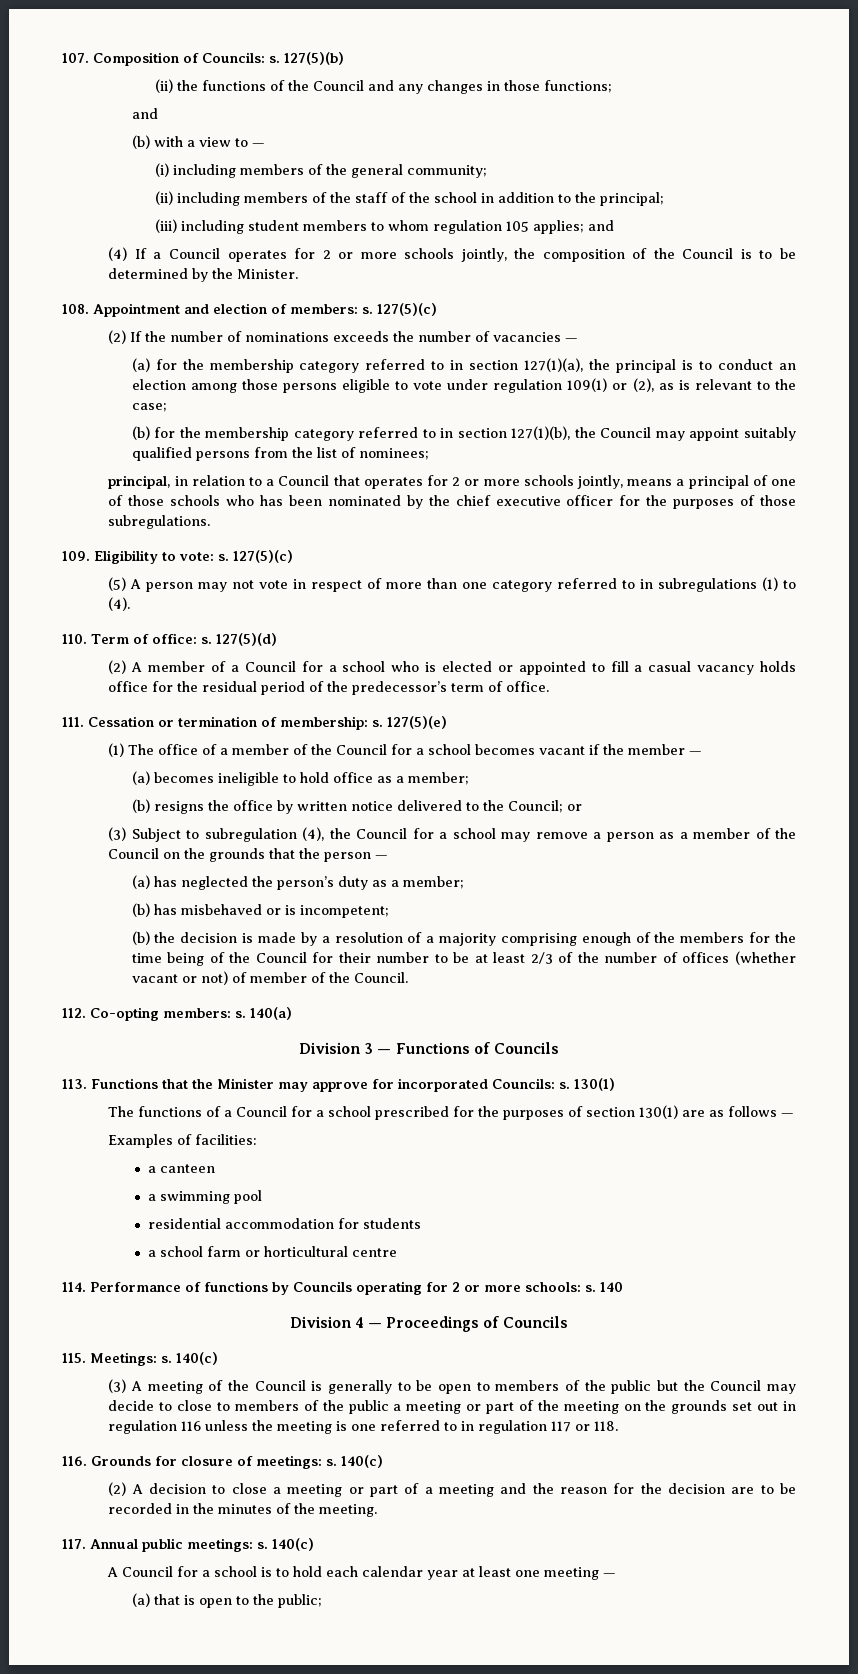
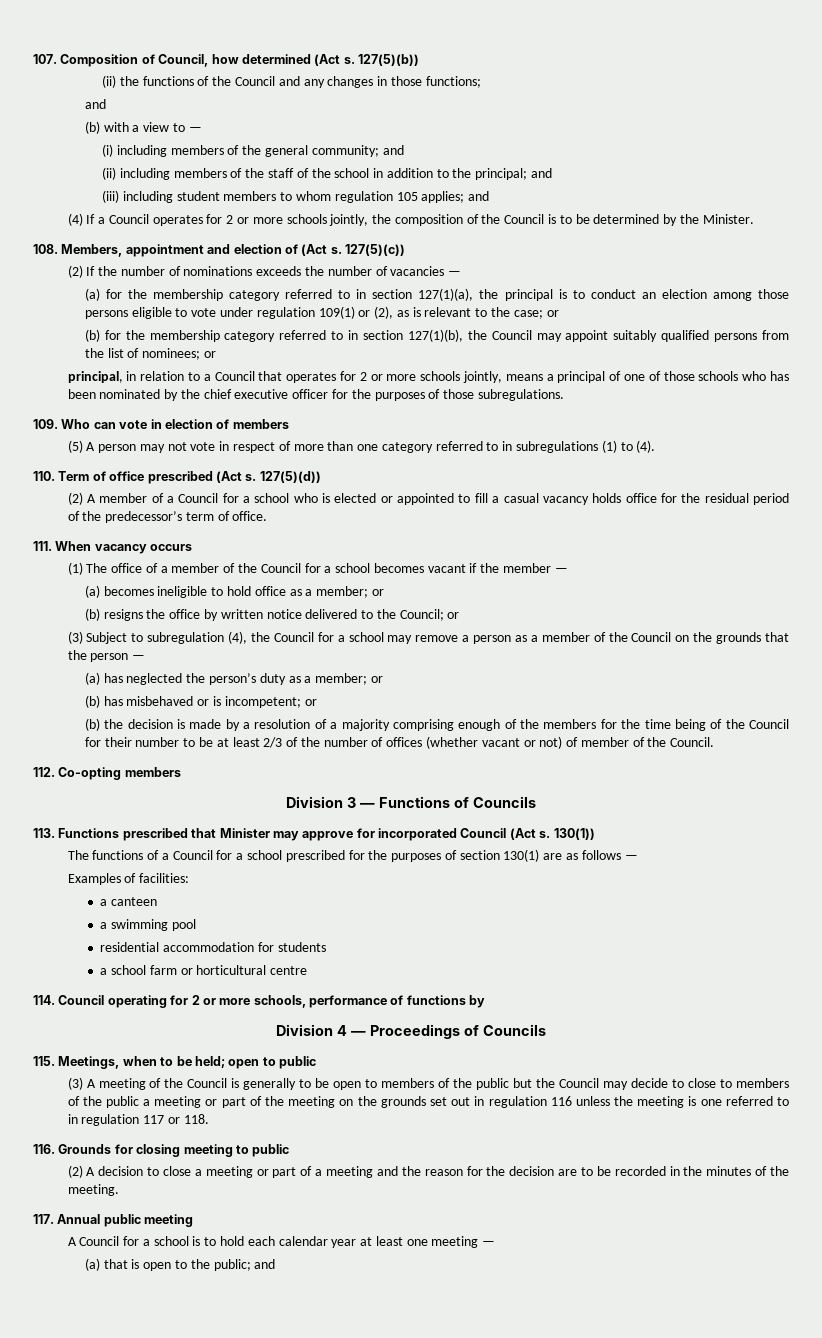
- 107. Composition of Councils: s. 127(5)(b)
+ 107. Composition of Council, how determined (Act s. 127(5)(b))
- (i) including members of the general community;
+ (i) including members of the general community; and
- (ii) including members of the staff of the school in addition to the principal;
+ (ii) including members of the staff of the school in addition to the principal; and
- 108. Appointment and election of members: s. 127(5)(c)
+ 108. Members, appointment and election of (Act s. 127(5)(c))
- (a) for the membership category referred to in section 127(1)(a), the principal is to conduct an election among those persons eligible to vote under regulation 109(1) or (2), as is relevant to the case;
+ (a) for the membership category referred to in section 127(1)(a), the principal is to conduct an election among those persons eligible to vote under regulation 109(1) or (2), as is relevant to the case; or
- (b) for the membership category referred to in section 127(1)(b), the Council may appoint suitably qualified persons from the list of nominees;
+ (b) for the membership category referred to in section 127(1)(b), the Council may appoint suitably qualified persons from the list of nominees; or
- 109. Eligibility to vote: s. 127(5)(c)
+ 109. Who can vote in election of members
- 110. Term of office: s. 127(5)(d)
+ 110. Term of office prescribed (Act s. 127(5)(d))
- 111. Cessation or termination of membership: s. 127(5)(e)
+ 111. When vacancy occurs
- (a) becomes ineligible to hold office as a member;
+ (a) becomes ineligible to hold office as a member; or
- (a) has neglected the person’s duty as a member;
+ (a) has neglected the person’s duty as a member; or
- (b) has misbehaved or is incompetent;
+ (b) has misbehaved or is incompetent; or
- 112. Co-opting members: s. 140(a)
+ 112. Co-opting members
- 113. Functions that the Minister may approve for incorporated Councils: s. 130(1)
+ 113. Functions prescribed that Minister may approve for incorporated Council (Act s. 130(1))
- 114. Performance of functions by Councils operating for 2 or more schools: s. 140
+ 114. Council operating for 2 or more schools, performance of functions by
- 115. Meetings: s. 140(c)
+ 115. Meetings, when to be held; open to public
- 116. Grounds for closure of meetings: s. 140(c)
+ 116. Grounds for closing meeting to public
- 117. Annual public meetings: s. 140(c)
+ 117. Annual public meeting
- (a) that is open to the public;
+ (a) that is open to the public; and

